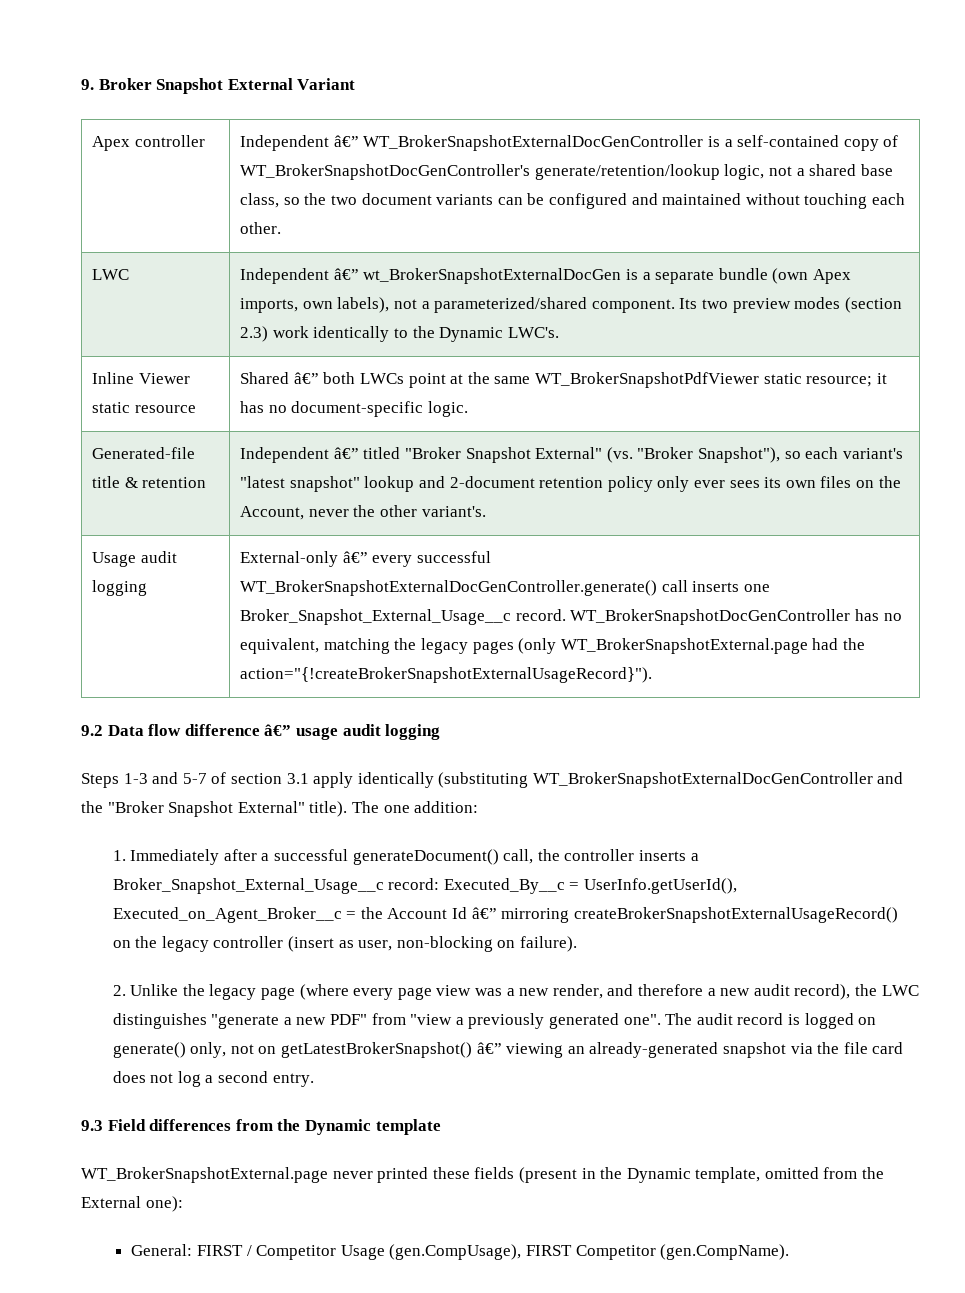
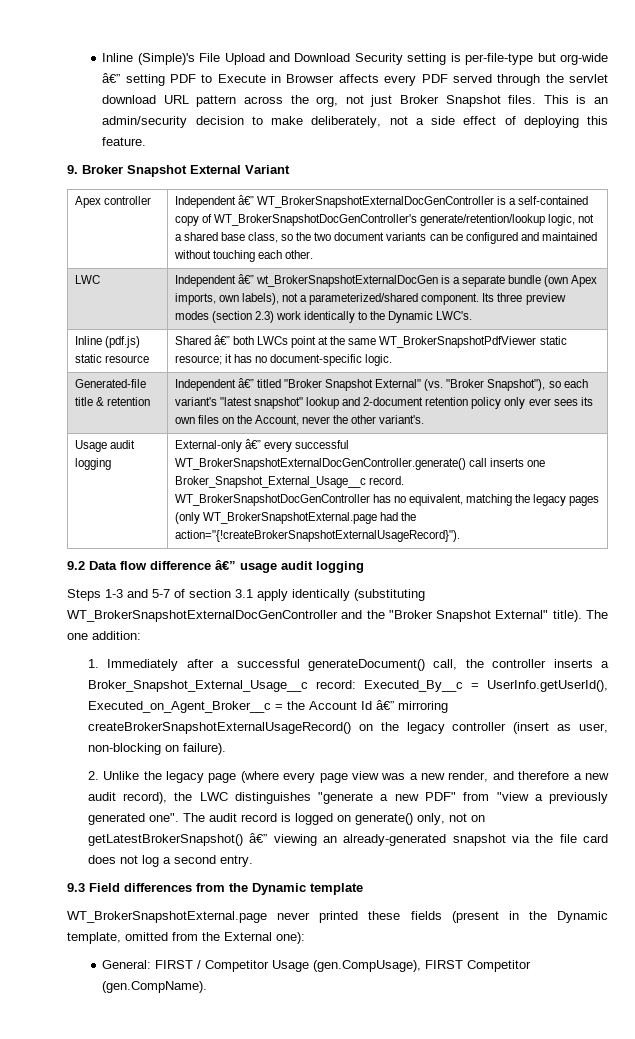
+ Inline (Simple)'s File Upload and Download Security setting is per-file-type but org-wide â€” setting PDF to Execute in Browser affects every PDF served through the servlet download URL pattern across the org, not just Broker Snapshot files. This is an admin/security decision to make deliberately, not a side effect of deploying this feature.
- LWC | Independent â€” wt_BrokerSnapshotExternalDocGen is a separate bundle (own Apex imports, own labels), not a parameterized/shared component. Its two preview modes (section 2.3) work identically to the Dynamic LWC's.
+ LWC | Independent â€” wt_BrokerSnapshotExternalDocGen is a separate bundle (own Apex imports, own labels), not a parameterized/shared component. Its three preview modes (section 2.3) work identically to the Dynamic LWC's.
- Inline Viewer static resource | Shared â€” both LWCs point at the same WT_BrokerSnapshotPdfViewer static resource; it has no document-specific logic.
+ Inline (pdf.js) static resource | Shared â€” both LWCs point at the same WT_BrokerSnapshotPdfViewer static resource; it has no document-specific logic.

